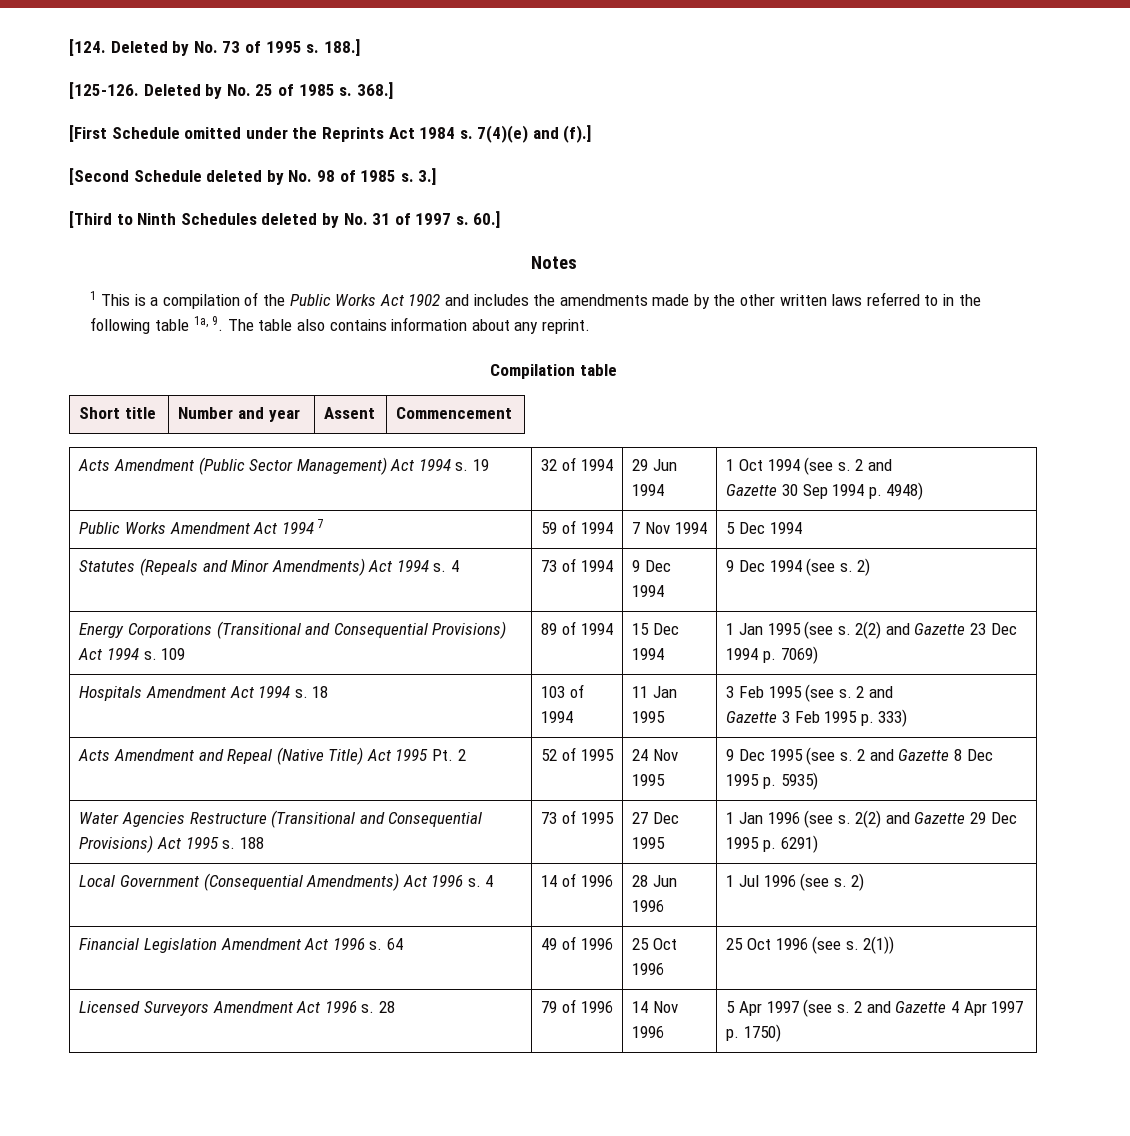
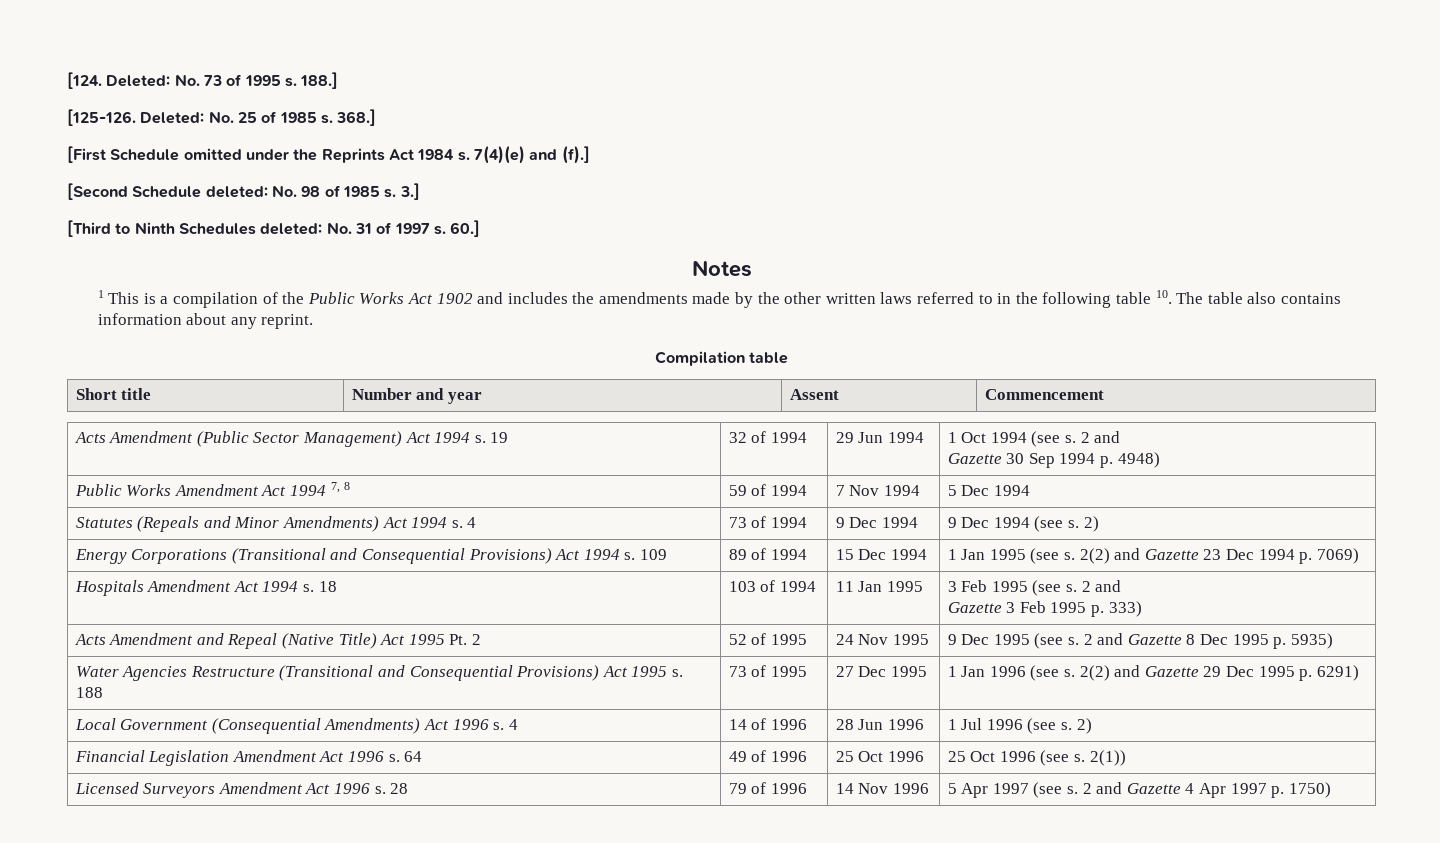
- [124. Deleted by No. 73 of 1995 s.
+ [124. Deleted: No. 73 of 1995 s.
- Deleted by No. 25 of 1985 s.
+ Deleted: No. 25 of 1985 s.
- [Second Schedule deleted by No. 98 of 1985 s.
+ [Second Schedule deleted: No. 98 of 1985 s.
- [Third to Ninth Schedules deleted by No. 31 of 1997 s.
+ [Third to Ninth Schedules deleted: No. 31 of 1997 s.
- 1 This is a compilation of the Public Works Act 1902 and includes the amendments made by the other written laws referred to in the following table 1a, 9. The table also contains information about any reprint.
+ 1 This is a compilation of the Public Works Act 1902 and includes the amendments made by the other written laws referred to in the following table 10. The table also contains information about any reprint.
- Public Works Amendment Act 1994 7 | 59 of 1994 | 7 Nov 1994 | 5 Dec 1994
+ Public Works Amendment Act 1994 7, 8 | 59 of 1994 | 7 Nov 1994 | 5 Dec 1994

